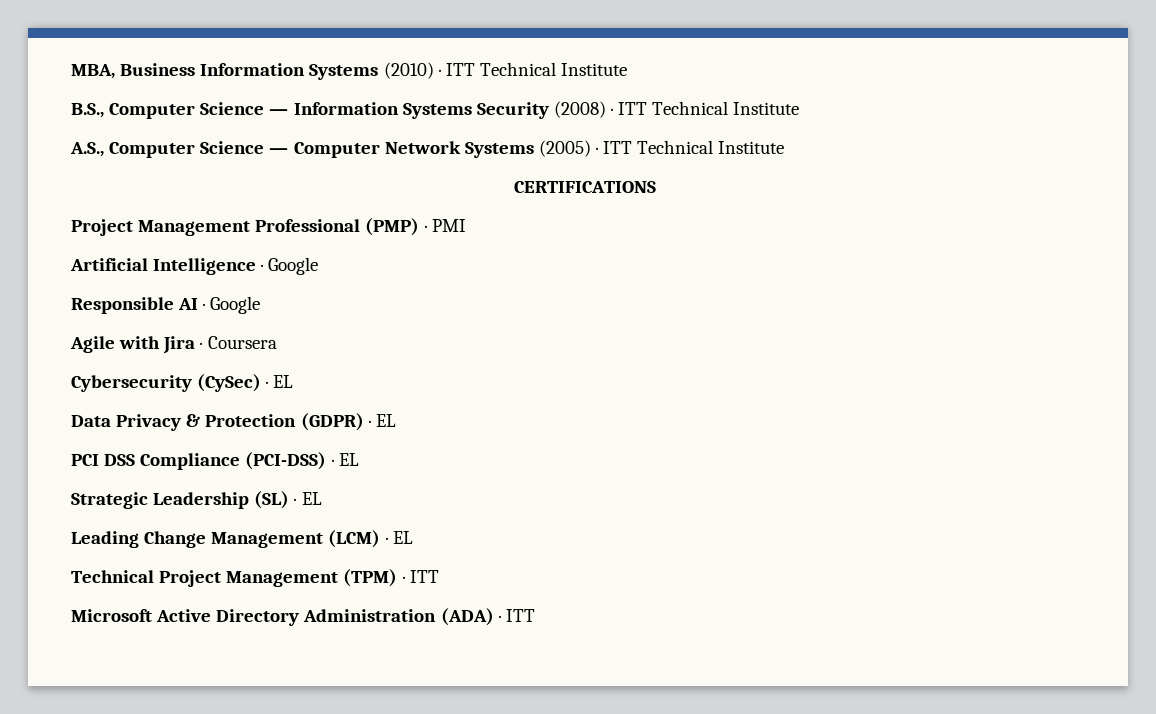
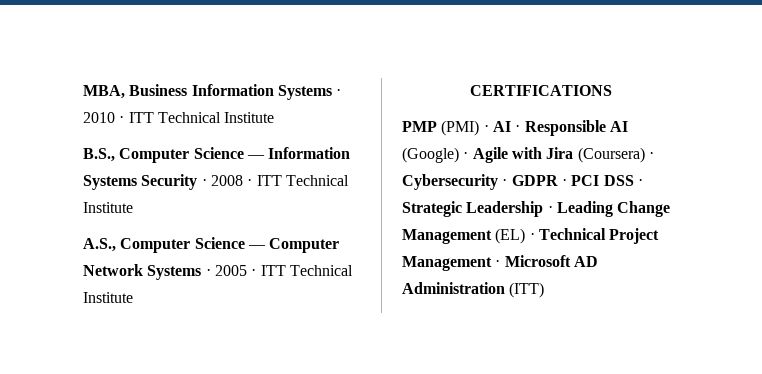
- MBA, Business Information Systems (2010) · ITT Technical Institute
+ MBA, Business Information Systems · 2010 · ITT Technical Institute
- B.S., Computer Science — Information Systems Security (2008) · ITT Technical Institute
+ B.S., Computer Science — Information Systems Security · 2008 · ITT Technical Institute
- A.S., Computer Science — Computer Network Systems (2005) · ITT Technical Institute
+ A.S., Computer Science — Computer Network Systems · 2005 · ITT Technical Institute
- Project Management Professional (PMP) · PMI
- Artificial Intelligence · Google
- Responsible AI · Google
- Agile with Jira · Coursera
- Cybersecurity (CySec) · EL
- Data Privacy & Protection (GDPR) · EL
- PCI DSS Compliance (PCI-DSS) · EL
- Strategic Leadership (SL) · EL
- Leading Change Management (LCM) · EL
- Technical Project Management (TPM) · ITT
- Microsoft Active Directory Administration (ADA) · ITT
+ PMP (PMI) · AI · Responsible AI (Google) · Agile with Jira (Coursera) · Cybersecurity · GDPR · PCI DSS · Strategic Leadership · Leading Change Management (EL) · Technical Project Management · Microsoft AD Administration (ITT)

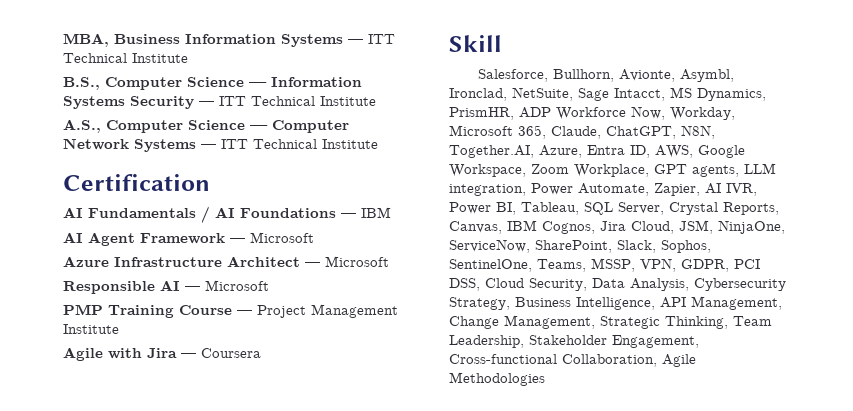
- MBA, Business Information Systems · 2010 · ITT Technical Institute
+ MBA, Business Information Systems — ITT Technical Institute
- B.S., Computer Science — Information Systems Security · 2008 · ITT Technical Institute
+ B.S., Computer Science — Information Systems Security — ITT Technical Institute
- A.S., Computer Science — Computer Network Systems · 2005 · ITT Technical Institute
- CERTIFICATIONS
- PMP (PMI) · AI · Responsible AI (Google) · Agile with Jira (Coursera) · Cybersecurity · GDPR · PCI DSS · Strategic Leadership · Leading Change Management (EL) · Technical Project Management · Microsoft AD Administration (ITT)
+ A.S., Computer Science — Computer Network Systems — ITT Technical Institute
+ Certification
+ AI Fundamentals / AI Foundations — IBM
+ AI Agent Framework — Microsoft
+ Azure Infrastructure Architect — Microsoft
+ Responsible AI — Microsoft
+ PMP Training Course — Project Management Institute
+ Agile with Jira — Coursera
+ Skill
+ Salesforce, Bullhorn, Avionte, Asymbl, Ironclad, NetSuite, Sage Intacct, MS Dynamics, PrismHR, ADP Workforce Now, Workday, Microsoft 365, Claude, ChatGPT, N8N, Together.AI, Azure, Entra ID, AWS, Google Workspace, Zoom Workplace, GPT agents, LLM integration, Power Automate, Zapier, AI IVR, Power BI, Tableau, SQL Server, Crystal Reports, Canvas, IBM Cognos, Jira Cloud, JSM, NinjaOne, ServiceNow, SharePoint, Slack, Sophos, SentinelOne, Teams, MSSP, VPN, GDPR, PCI DSS, Cloud Security, Data Analysis, Cybersecurity Strategy, Business Intelligence, API Management, Change Management, Strategic Thinking, Team Leadership, Stakeholder Engagement, Cross-functional Collaboration, Agile Methodologies

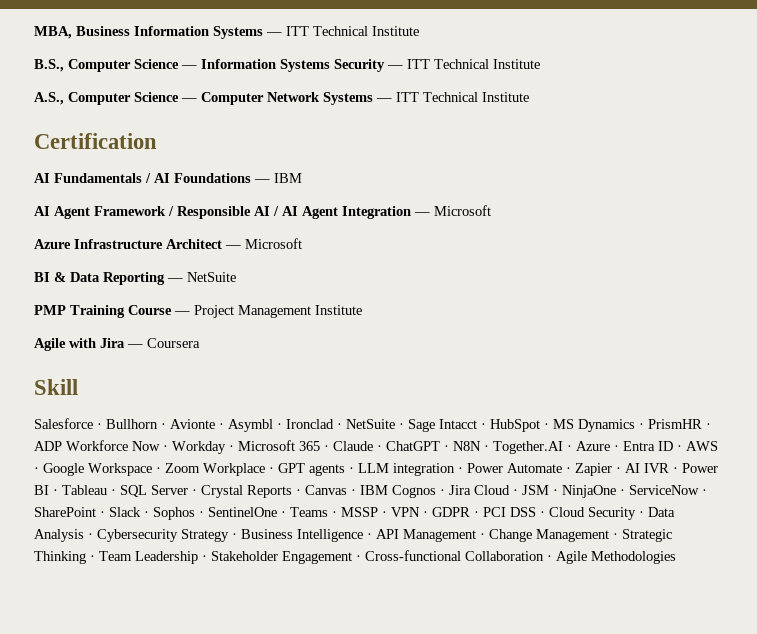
- AI Agent Framework — Microsoft
+ AI Agent Framework / Responsible AI / AI Agent Integration — Microsoft
- Responsible AI — Microsoft
+ BI & Data Reporting — NetSuite
- Salesforce, Bullhorn, Avionte, Asymbl, Ironclad, NetSuite, Sage Intacct, MS Dynamics, PrismHR, ADP Workforce Now, Workday, Microsoft 365, Claude, ChatGPT, N8N, Together.AI, Azure, Entra ID, AWS, Google Workspace, Zoom Workplace, GPT agents, LLM integration, Power Automate, Zapier, AI IVR, Power BI, Tableau, SQL Server, Crystal Reports, Canvas, IBM Cognos, Jira Cloud, JSM, NinjaOne, ServiceNow, SharePoint, Slack, Sophos, SentinelOne, Teams, MSSP, VPN, GDPR, PCI DSS, Cloud Security, Data Analysis, Cybersecurity Strategy, Business Intelligence, API Management, Change Management, Strategic Thinking, Team Leadership, Stakeholder Engagement, Cross-functional Collaboration, Agile Methodologies
+ Salesforce · Bullhorn · Avionte · Asymbl · Ironclad · NetSuite · Sage Intacct · HubSpot · MS Dynamics · PrismHR · ADP Workforce Now · Workday · Microsoft 365 · Claude · ChatGPT · N8N · Together.AI · Azure · Entra ID · AWS · Google Workspace · Zoom Workplace · GPT agents · LLM integration · Power Automate · Zapier · AI IVR · Power BI · Tableau · SQL Server · Crystal Reports · Canvas · IBM Cognos · Jira Cloud · JSM · NinjaOne · ServiceNow · SharePoint · Slack · Sophos · SentinelOne · Teams · MSSP · VPN · GDPR · PCI DSS · Cloud Security · Data Analysis · Cybersecurity Strategy · Business Intelligence · API Management · Change Management · Strategic Thinking · Team Leadership · Stakeholder Engagement · Cross-functional Collaboration · Agile Methodologies

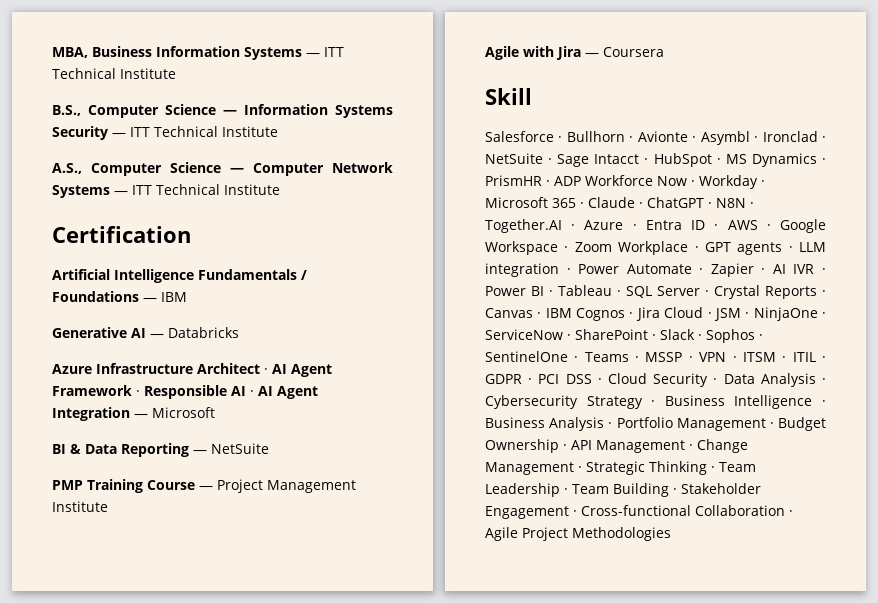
- AI Fundamentals / AI Foundations — IBM
+ Artificial Intelligence Fundamentals / Foundations — IBM
- AI Agent Framework / Responsible AI / AI Agent Integration — Microsoft
- Azure Infrastructure Architect — Microsoft
+ Generative AI — Databricks
+ Azure Infrastructure Architect · AI Agent Framework · Responsible AI · AI Agent Integration — Microsoft
- Salesforce · Bullhorn · Avionte · Asymbl · Ironclad · NetSuite · Sage Intacct · HubSpot · MS Dynamics · PrismHR · ADP Workforce Now · Workday · Microsoft 365 · Claude · ChatGPT · N8N · Together.AI · Azure · Entra ID · AWS · Google Workspace · Zoom Workplace · GPT agents · LLM integration · Power Automate · Zapier · AI IVR · Power BI · Tableau · SQL Server · Crystal Reports · Canvas · IBM Cognos · Jira Cloud · JSM · NinjaOne · ServiceNow · SharePoint · Slack · Sophos · SentinelOne · Teams · MSSP · VPN · GDPR · PCI DSS · Cloud Security · Data Analysis · Cybersecurity Strategy · Business Intelligence · API Management · Change Management · Strategic Thinking · Team Leadership · Stakeholder Engagement · Cross-functional Collaboration · Agile Methodologies
+ Salesforce · Bullhorn · Avionte · Asymbl · Ironclad · NetSuite · Sage Intacct · HubSpot · MS Dynamics · PrismHR · ADP Workforce Now · Workday · Microsoft 365 · Claude · ChatGPT · N8N · Together.AI · Azure · Entra ID · AWS · Google Workspace · Zoom Workplace · GPT agents · LLM integration · Power Automate · Zapier · AI IVR · Power BI · Tableau · SQL Server · Crystal Reports · Canvas · IBM Cognos · Jira Cloud · JSM · NinjaOne · ServiceNow · SharePoint · Slack · Sophos · SentinelOne · Teams · MSSP · VPN · ITSM · ITIL · GDPR · PCI DSS · Cloud Security · Data Analysis · Cybersecurity Strategy · Business Intelligence · Business Analysis · Portfolio Management · Budget Ownership · API Management · Change Management · Strategic Thinking · Team Leadership · Team Building · Stakeholder Engagement · Cross-functional Collaboration · Agile Project Methodologies

